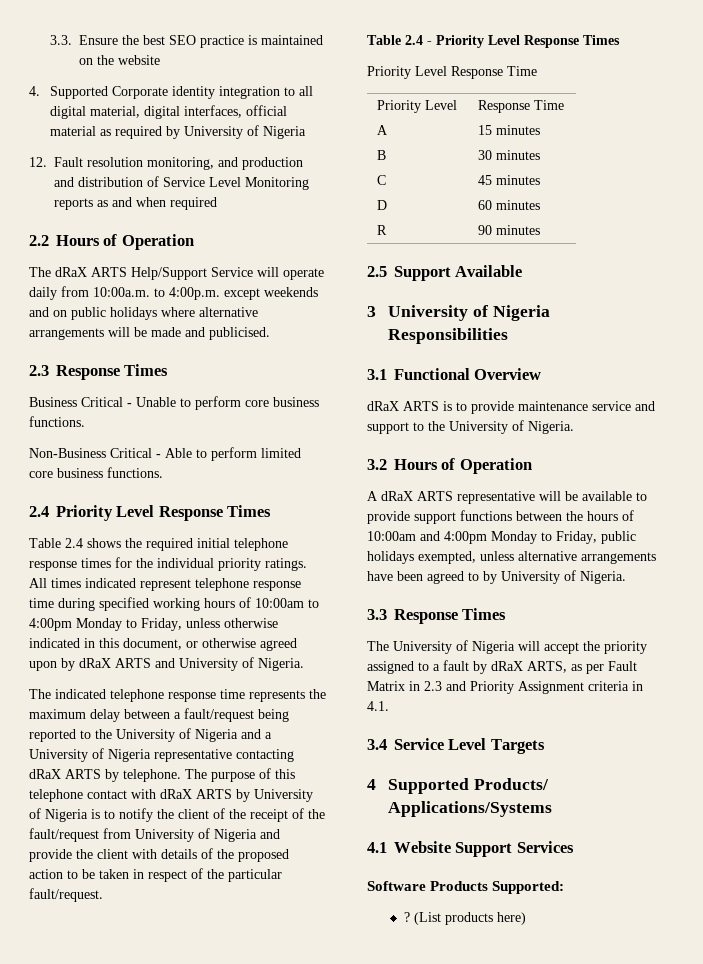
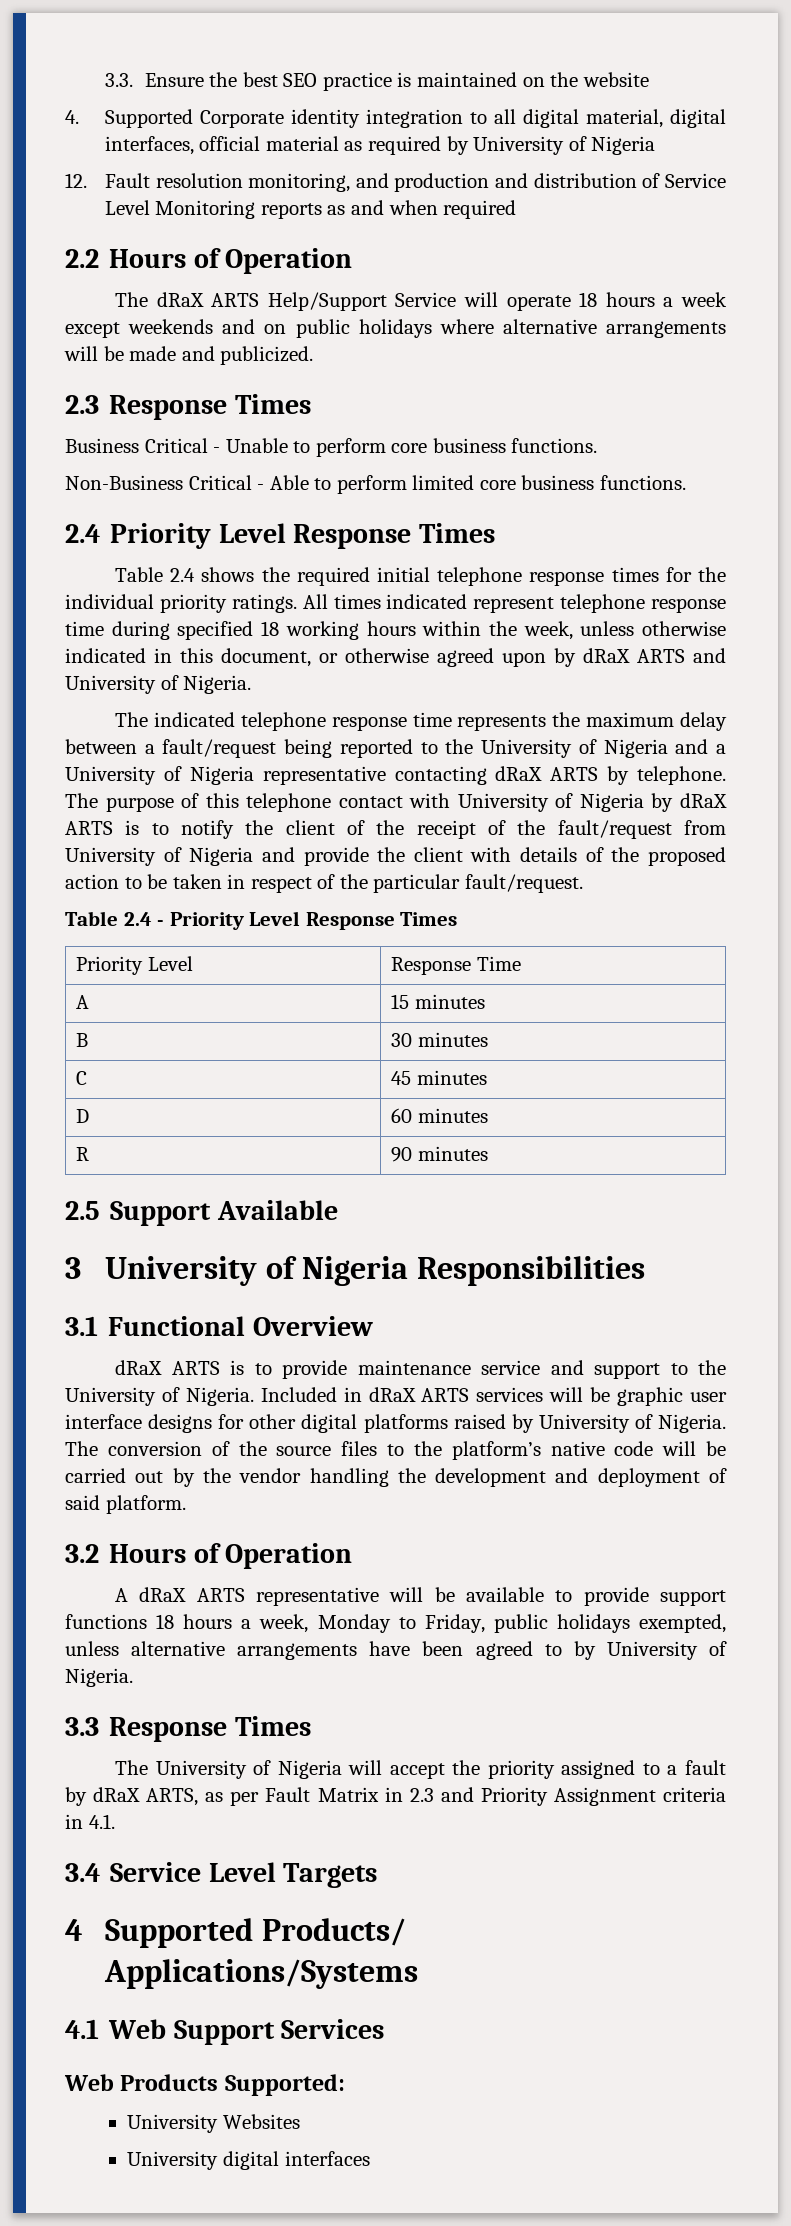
- The dRaX ARTS Help/Support Service will operate daily from 10:00a.m. to 4:00p.m. except weekends and on public holidays where alternative arrangements will be made and publicised.
+ The dRaX ARTS Help/Support Service will operate 18 hours a week except weekends and on public holidays where alternative arrangements will be made and publicized.
- All times indicated represent telephone response time during specified working hours of 10:00am to 4:00pm Monday to Friday, unless otherwise indicated in this document, or otherwise agreed upon by dRaX ARTS and University of Nigeria.
+ All times indicated represent telephone response time during specified 18 working hours within the week, unless otherwise indicated in this document, or otherwise agreed upon by dRaX ARTS and University of Nigeria.
- The purpose of this telephone contact with dRaX ARTS by University of Nigeria is to notify the client of the receipt of the fault/request from University of Nigeria and provide the client with details of the proposed action to be taken in respect of the particular fault/request.
+ The purpose of this telephone contact with University of Nigeria by dRaX ARTS is to notify the client of the receipt of the fault/request from University of Nigeria and provide the client with details of the proposed action to be taken in respect of the particular fault/request.
- Priority Level Response Time
+ Included in dRaX ARTS services will be graphic user interface designs for other digital platforms raised by University of Nigeria. The conversion of the source files to the platform’s native code will be carried out by the vendor handling the development and deployment of said platform.
- A dRaX ARTS representative will be available to provide support functions between the hours of 10:00am and 4:00pm Monday to Friday, public holidays exempted, unless alternative arrangements have been agreed to by University of Nigeria.
+ A dRaX ARTS representative will be available to provide support functions 18 hours a week, Monday to Friday, public holidays exempted, unless alternative arrangements have been agreed to by University of Nigeria.
- 4.1 Website Support Services
+ 4.1 Web Support Services
- Software Products Supported:
+ Web Products Supported:
- ? (List products here)
+ University Websites
+ University digital interfaces

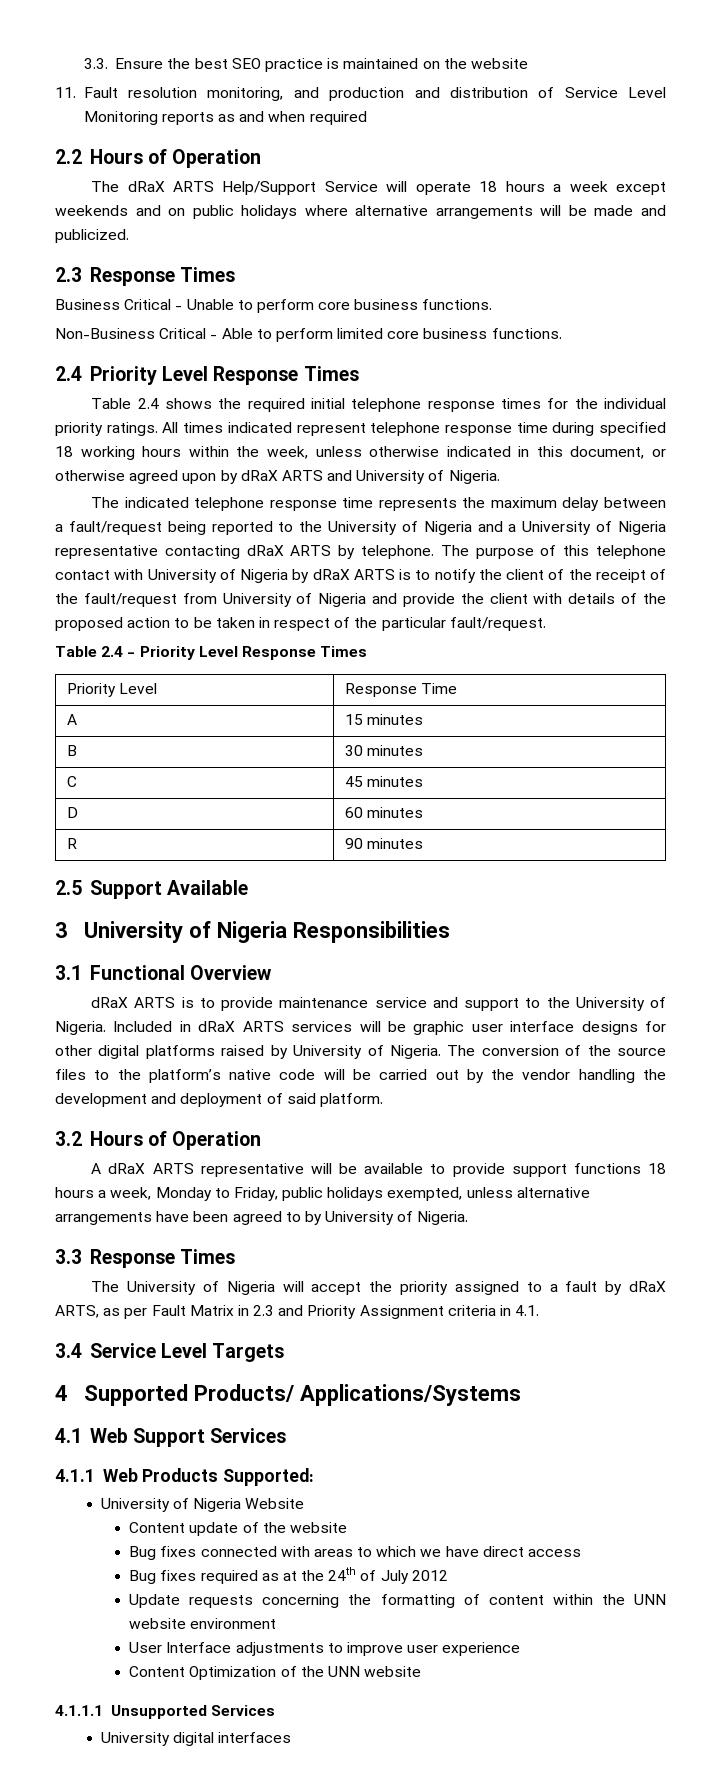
- 4. Supported Corporate identity integration to all digital material, digital interfaces, official material as required by University of Nigeria
- 12. Fault resolution monitoring, and production and distribution of Service Level Monitoring reports as and when required
+ 11. Fault resolution monitoring, and production and distribution of Service Level Monitoring reports as and when required
- Web Products Supported:
+ 4.1.1 Web Products Supported:
- University Websites
+ University of Nigeria Website
+ Content update of the website
+ Bug fixes connected with areas to which we have direct access
+ Bug fixes required as at the 24th of July 2012
+ Update requests concerning the formatting of content within the UNN website environment
+ User Interface adjustments to improve user experience
+ Content Optimization of the UNN website
+ 4.1.1.1 Unsupported Services

